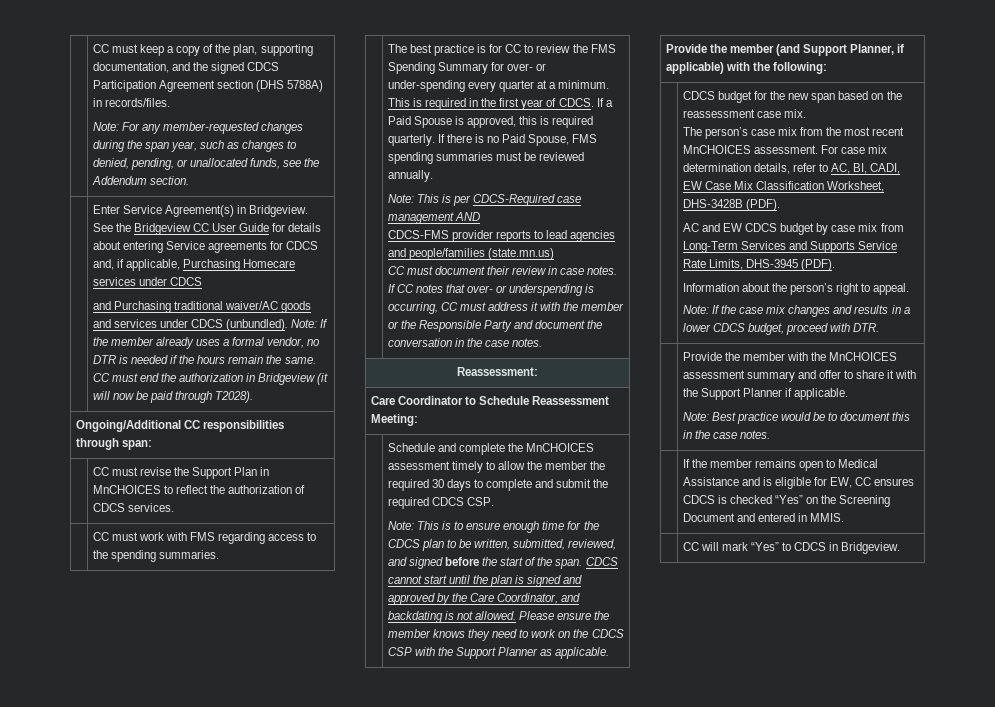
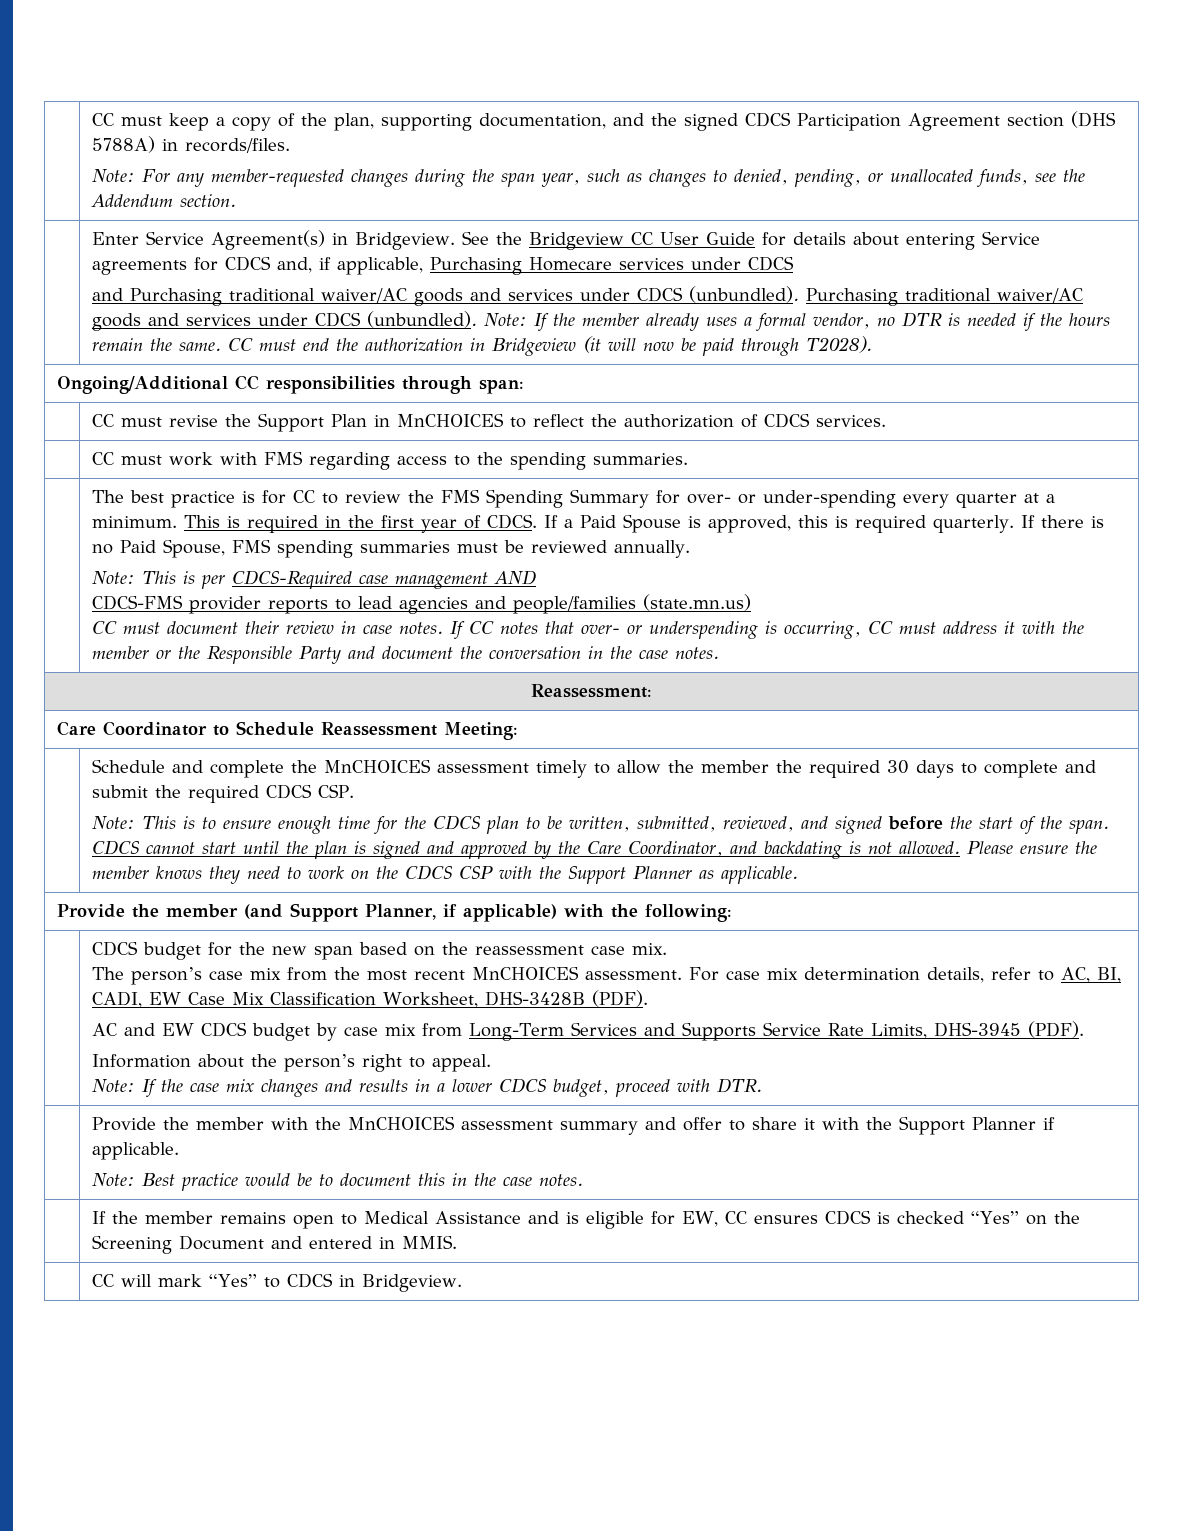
- and Purchasing traditional waiver/AC goods and services under CDCS (unbundled).
+ and Purchasing traditional waiver/AC goods and services under CDCS (unbundled). Purchasing traditional waiver/AC goods and services under CDCS (unbundled).

